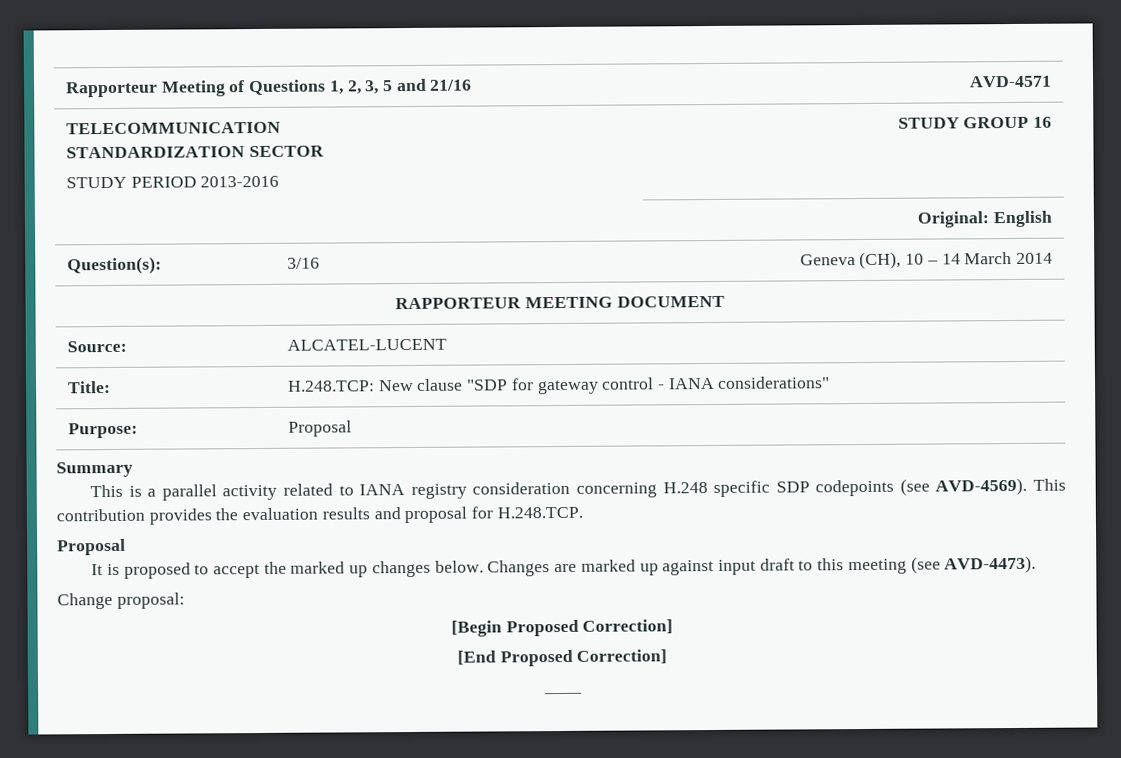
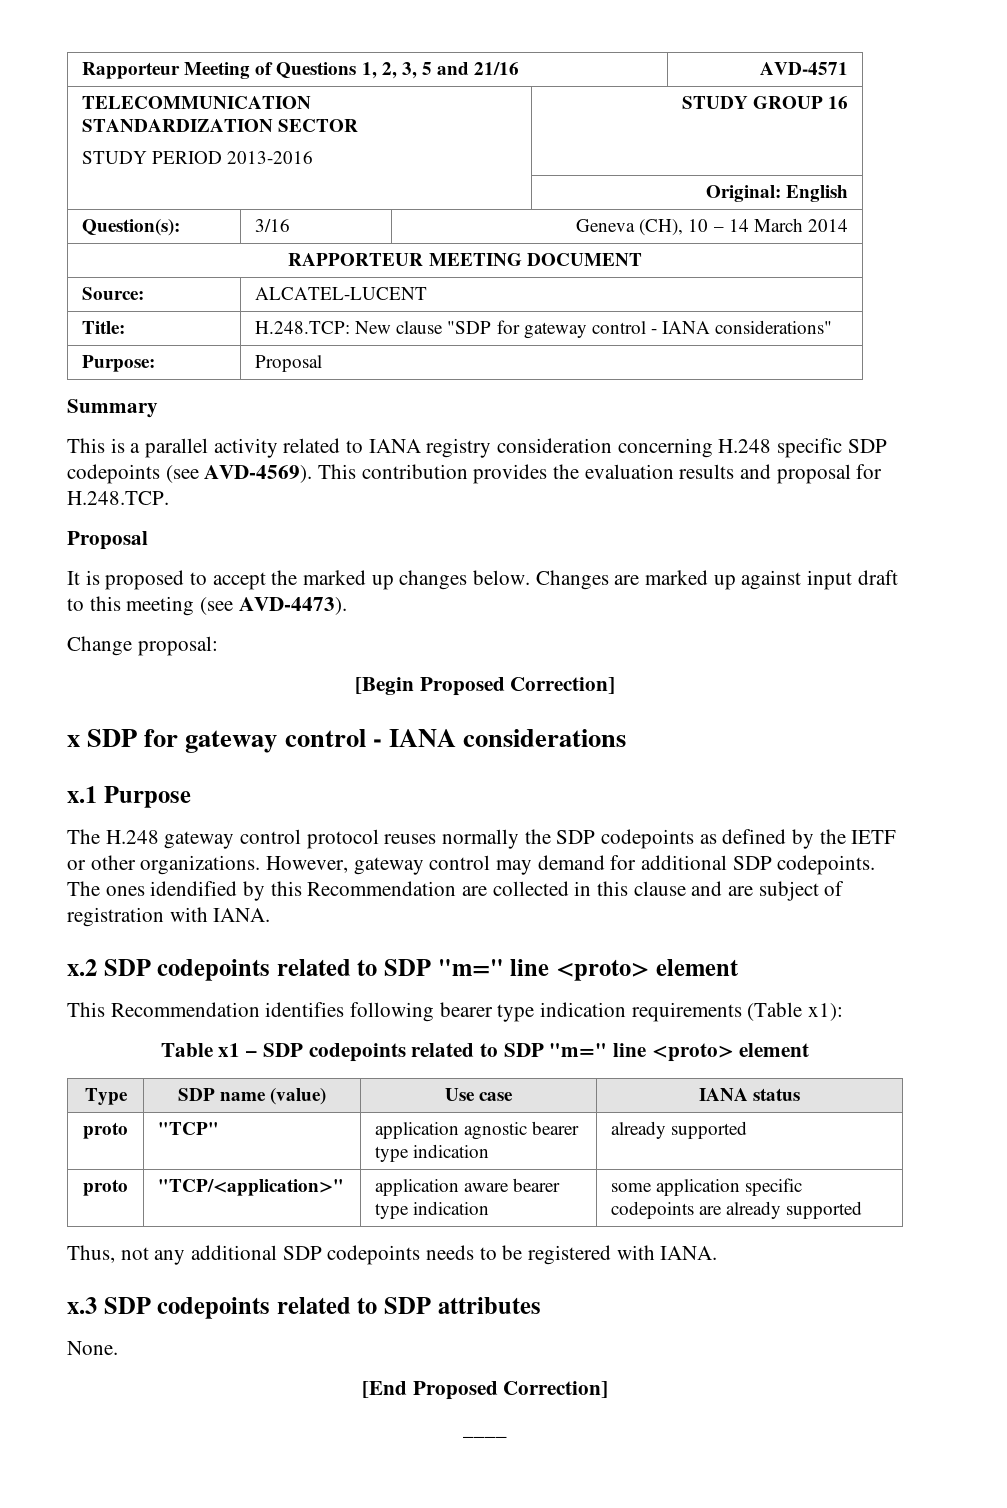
+ x SDP for gateway control - IANA considerations
+ x.1 Purpose
+ The H.248 gateway control protocol reuses normally the SDP codepoints as defined by the IETF or other organizations. However, gateway control may demand for additional SDP codepoints. The ones idendified by this Recommendation are collected in this clause and are subject of registration with IANA.
+ x.2 SDP codepoints related to SDP "m=" line <proto> element
+ This Recommendation identifies following bearer type indication requirements (Table x1):
+ Table x1 – SDP codepoints related to SDP "m=" line <proto> element
+ Type | SDP name (value) | Use case | IANA status
+ proto | "TCP" | application agnostic bearer type indication | already supported
+ proto | "TCP/<application>" | application aware bearer type indication | some application specific codepoints are already supported
+ Thus, not any additional SDP codepoints needs to be registered with IANA.
+ x.3 SDP codepoints related to SDP attributes
+ None.

